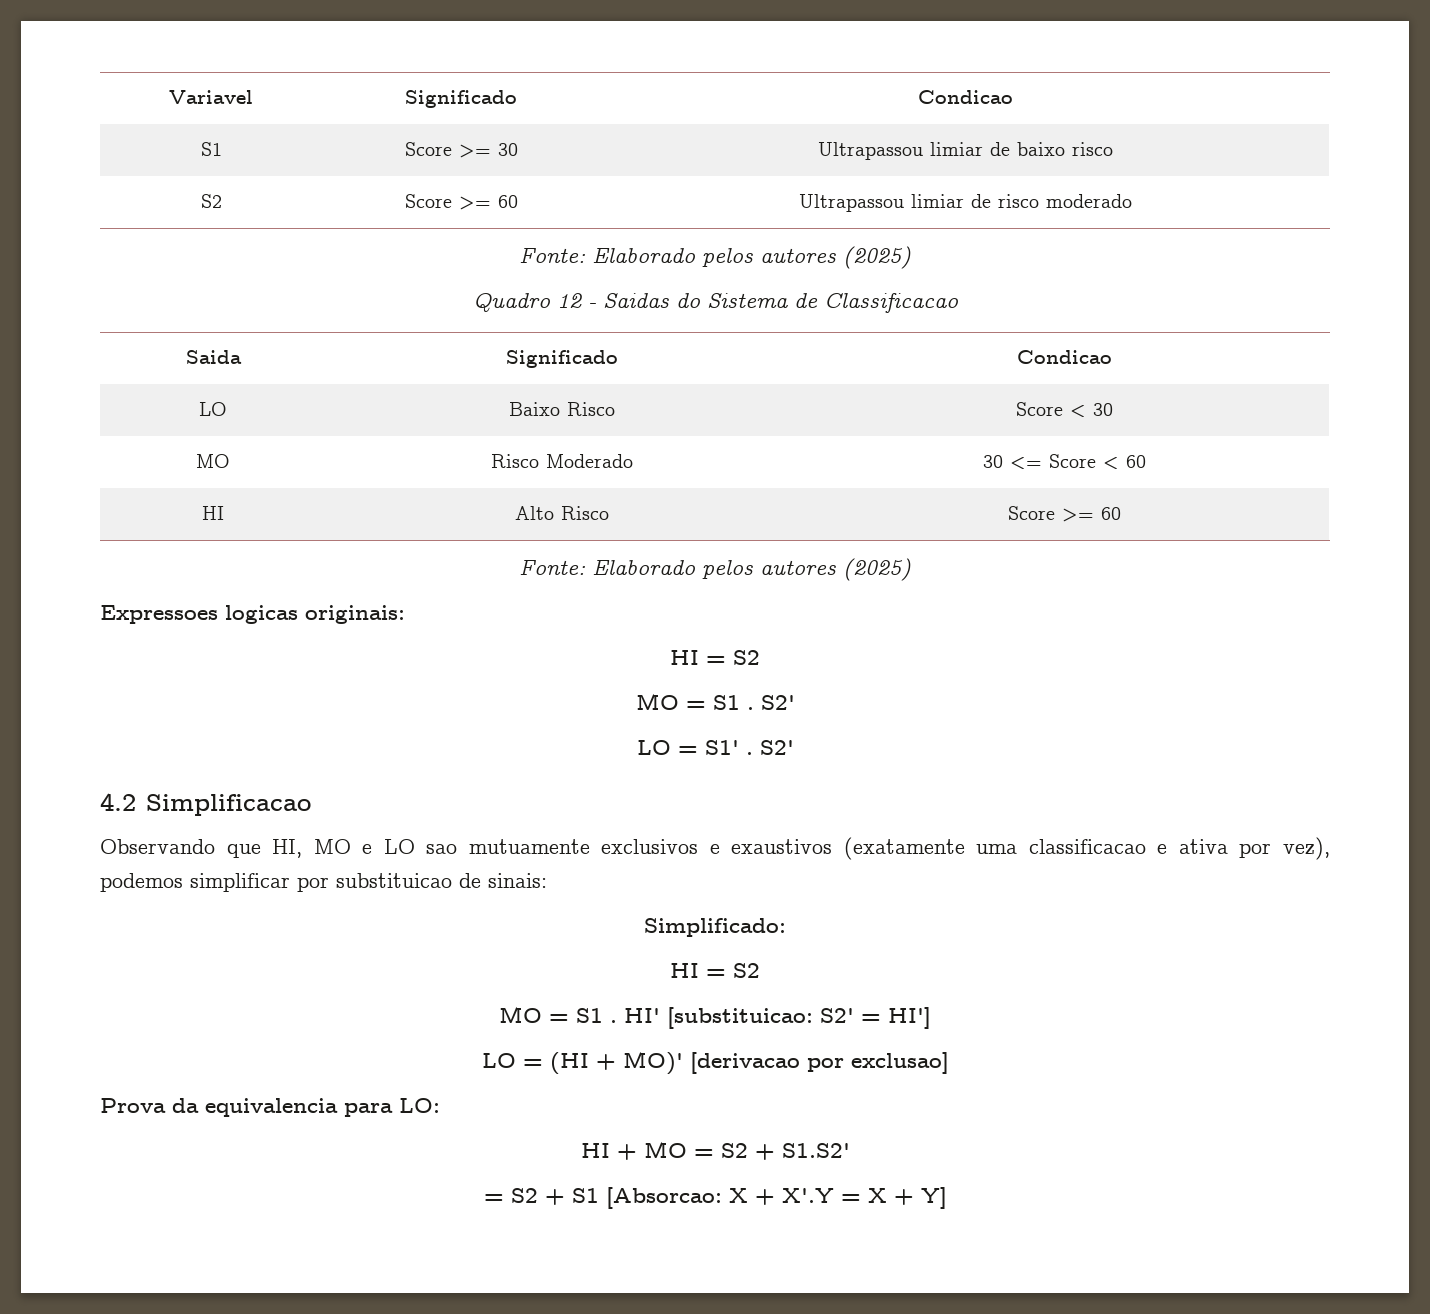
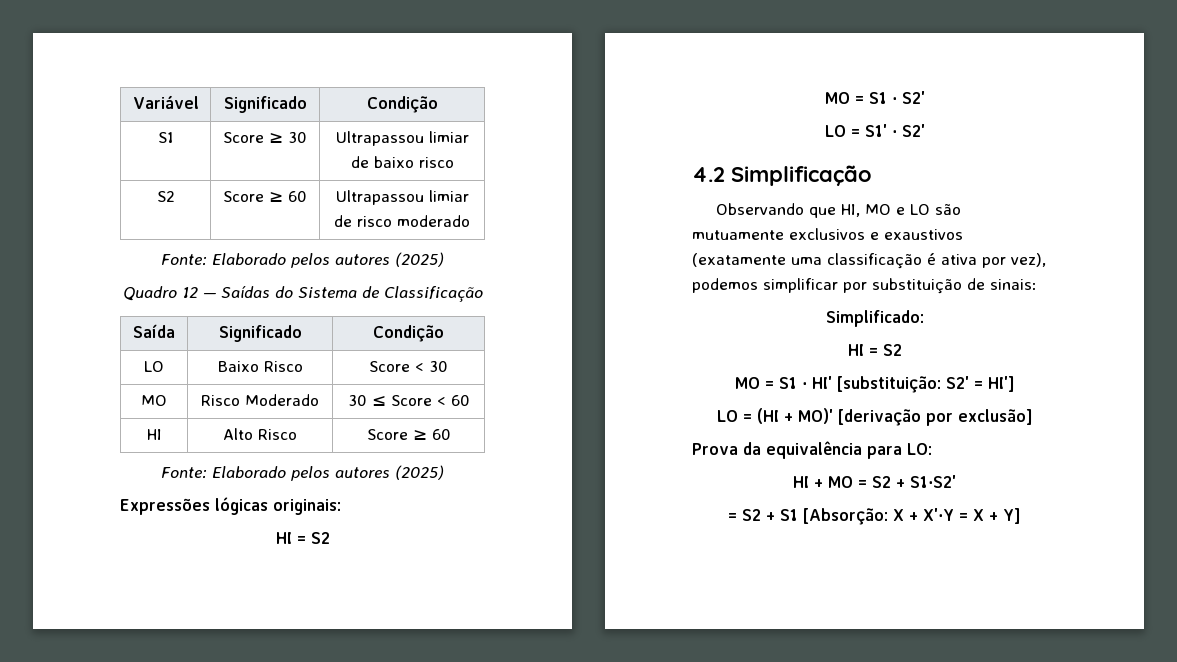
- Variavel | Significado | Condicao
+ Variável | Significado | Condição
- S1 | Score >= 30 | Ultrapassou limiar de baixo risco
+ S1 | Score ≥ 30 | Ultrapassou limiar de baixo risco
- S2 | Score >= 60 | Ultrapassou limiar de risco moderado
+ S2 | Score ≥ 60 | Ultrapassou limiar de risco moderado
- Quadro 12 - Saidas do Sistema de Classificacao
- Saida | Significado | Condicao
+ Quadro 12 — Saídas do Sistema de Classificação
+ Saída | Significado | Condição
- MO | Risco Moderado | 30 <= Score < 60
+ MO | Risco Moderado | 30 ≤ Score < 60
- HI | Alto Risco | Score >= 60
+ HI | Alto Risco | Score ≥ 60
- Expressoes logicas originais:
+ Expressões lógicas originais:
- MO = S1 . S2'
+ MO = S1 · S2'
- LO = S1' . S2'
+ LO = S1' · S2'
- 4.2 Simplificacao
+ 4.2 Simplificação
- Observando que HI, MO e LO sao mutuamente exclusivos e exaustivos (exatamente uma classificacao e ativa por vez), podemos simplificar por substituicao de sinais:
+ Observando que HI, MO e LO são mutuamente exclusivos e exaustivos (exatamente uma classificação é ativa por vez), podemos simplificar por substituição de sinais:
- MO = S1 . HI' [substituicao: S2' = HI']
+ MO = S1 · HI' [substituição: S2' = HI']
- LO = (HI + MO)' [derivacao por exclusao]
+ LO = (HI + MO)' [derivação por exclusão]
- Prova da equivalencia para LO:
+ Prova da equivalência para LO:
- HI + MO = S2 + S1.S2'
+ HI + MO = S2 + S1·S2'
- = S2 + S1 [Absorcao: X + X'.Y = X + Y]
+ = S2 + S1 [Absorção: X + X'·Y = X + Y]

